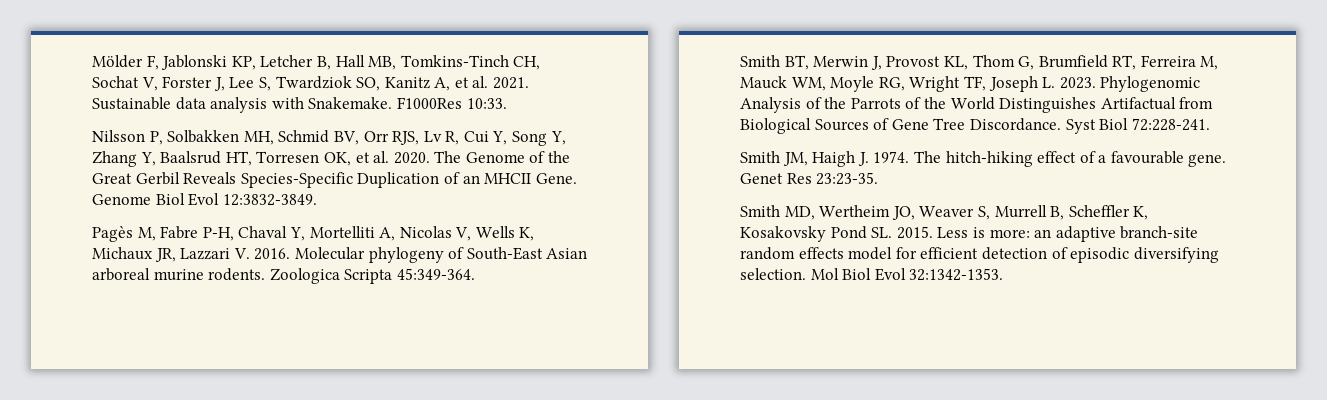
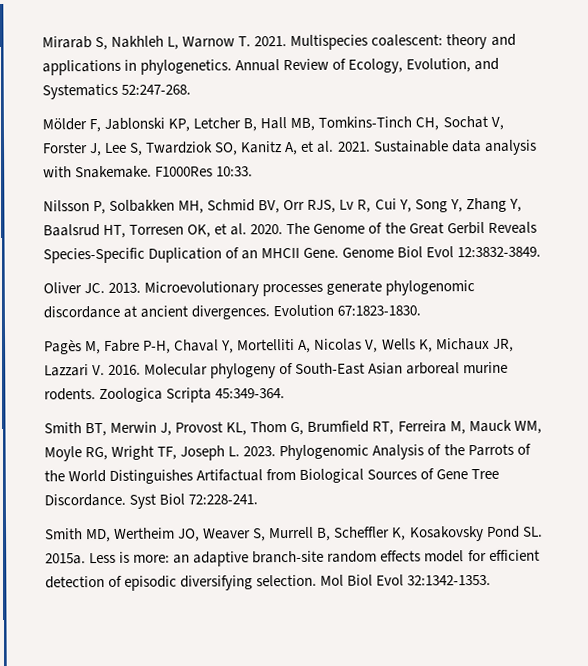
+ Mirarab S, Nakhleh L, Warnow T. 2021. Multispecies coalescent: theory and applications in phylogenetics. Annual Review of Ecology, Evolution, and Systematics 52:247-268.
+ Oliver JC. 2013. Microevolutionary processes generate phylogenomic discordance at ancient divergences. Evolution 67:1823-1830.
- Smith JM, Haigh J. 1974. The hitch-hiking effect of a favourable gene. Genet Res 23:23-35.
- Smith MD, Wertheim JO, Weaver S, Murrell B, Scheffler K, Kosakovsky Pond SL. 2015.
+ Smith MD, Wertheim JO, Weaver S, Murrell B, Scheffler K, Kosakovsky Pond SL. 2015a.

